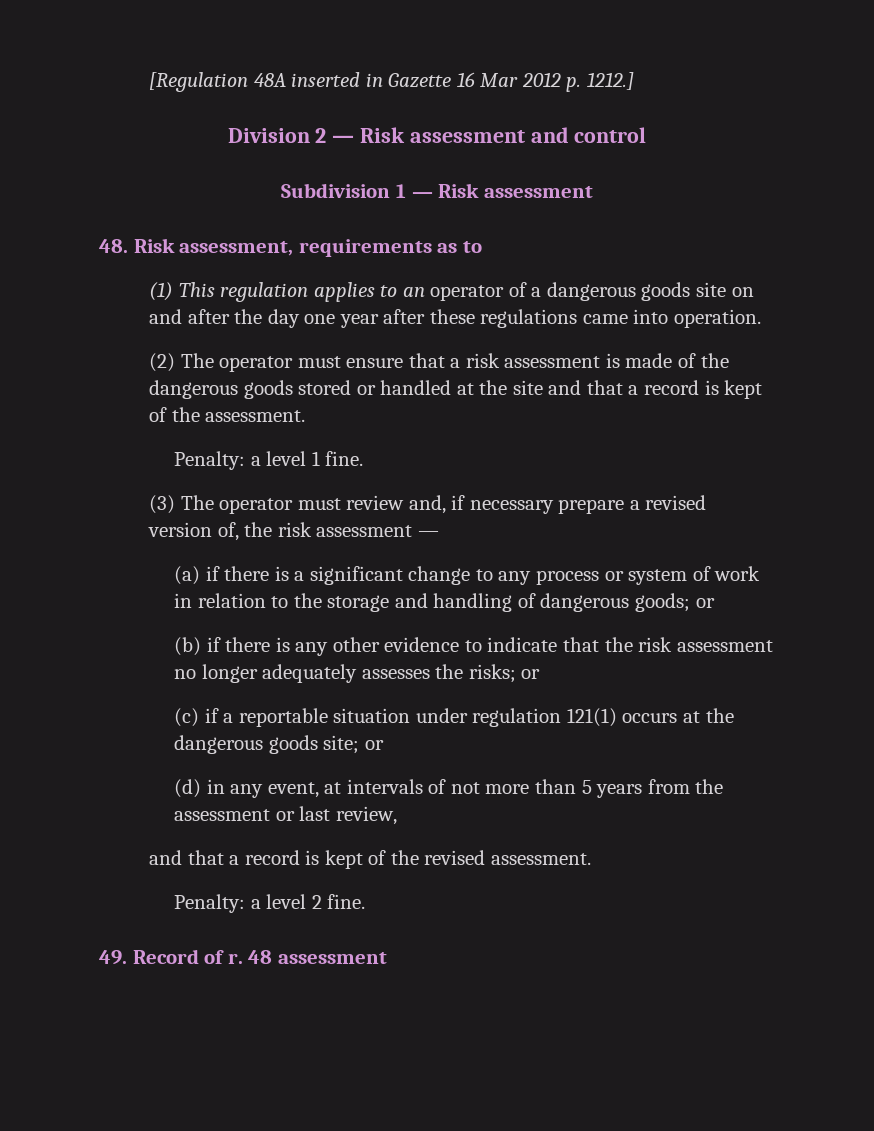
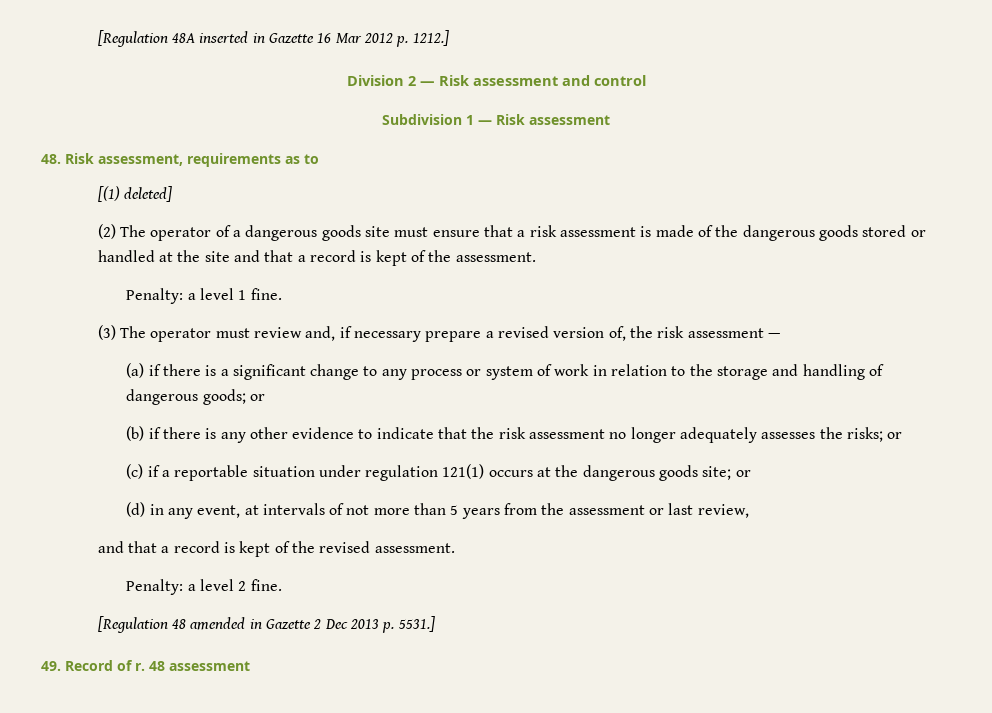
- (1) This regulation applies to an operator of a dangerous goods site on and after the day one year after these regulations came into operation.
- (2) The operator must ensure that a risk assessment is made of the dangerous goods stored or handled at the site and that a record is kept of the assessment.
+ [(1) deleted]
+ (2) The operator of a dangerous goods site must ensure that a risk assessment is made of the dangerous goods stored or handled at the site and that a record is kept of the assessment.
+ [Regulation 48 amended in Gazette 2 Dec 2013 p. 5531.]

